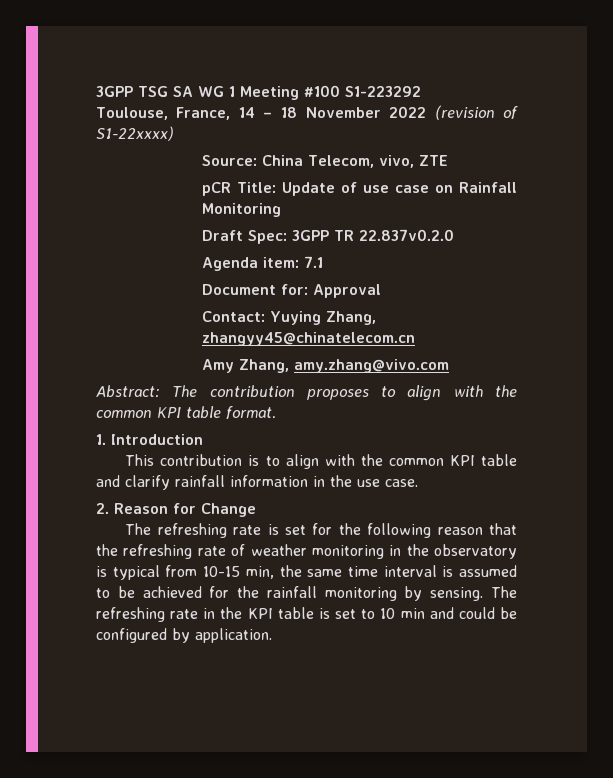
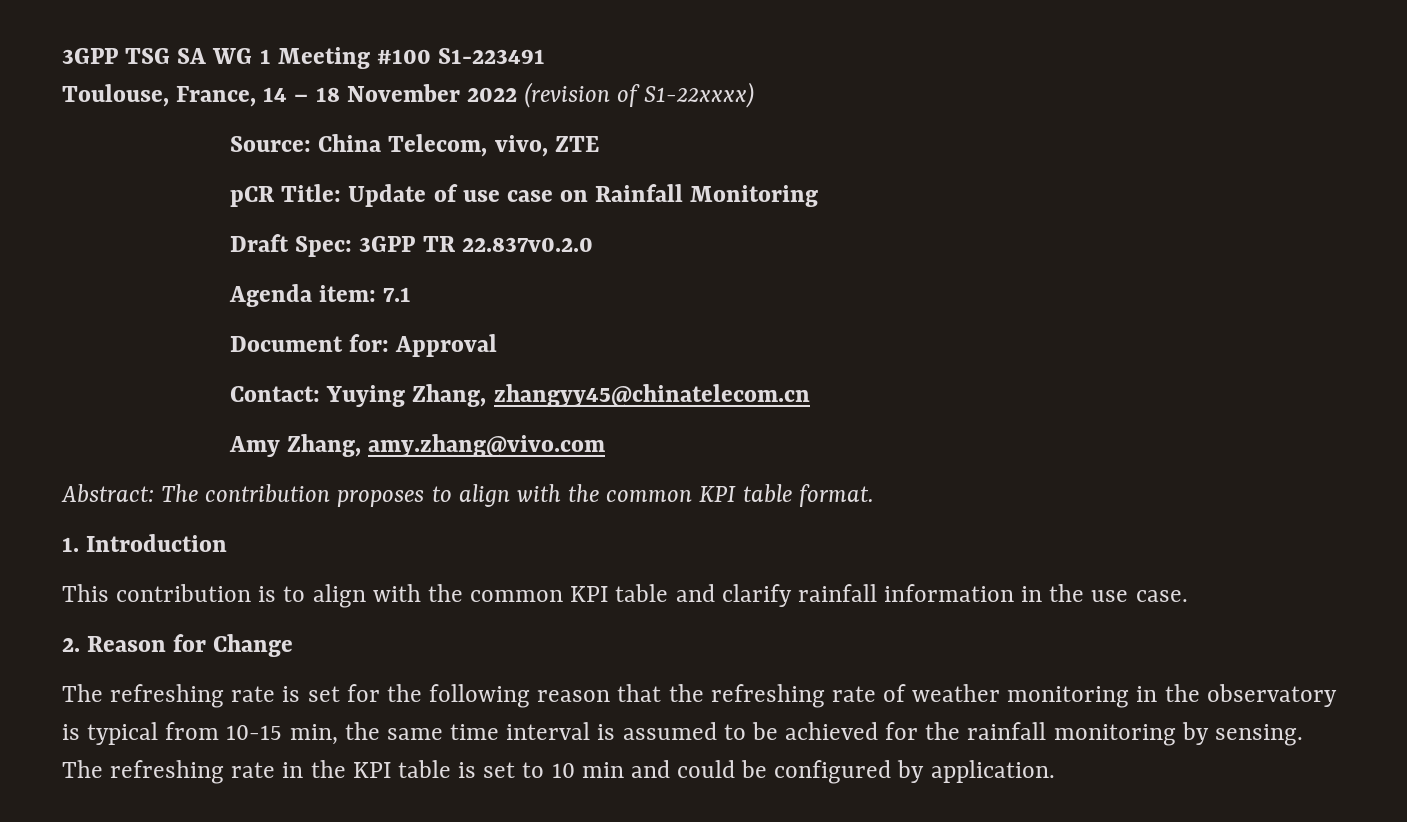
- 3GPP TSG SA WG 1 Meeting #100 S1-223292
+ 3GPP TSG SA WG 1 Meeting #100 S1-223491

